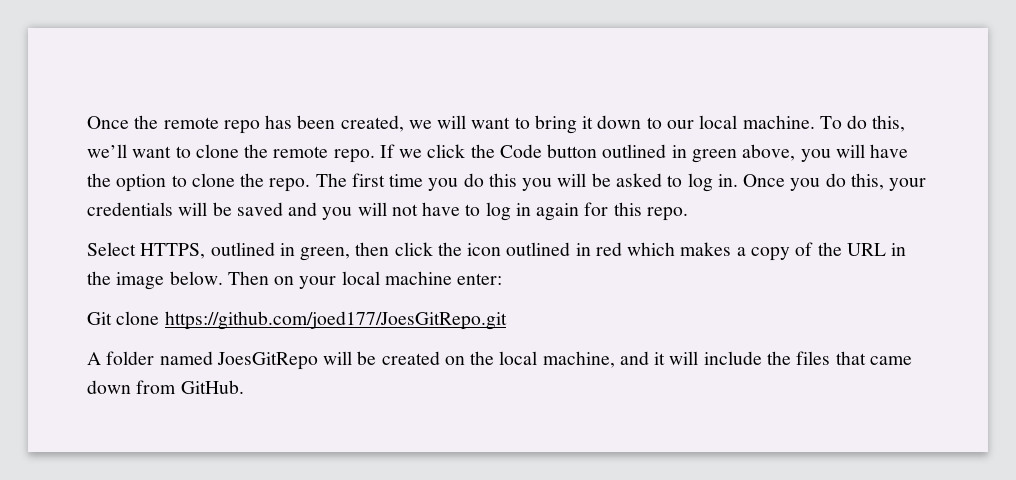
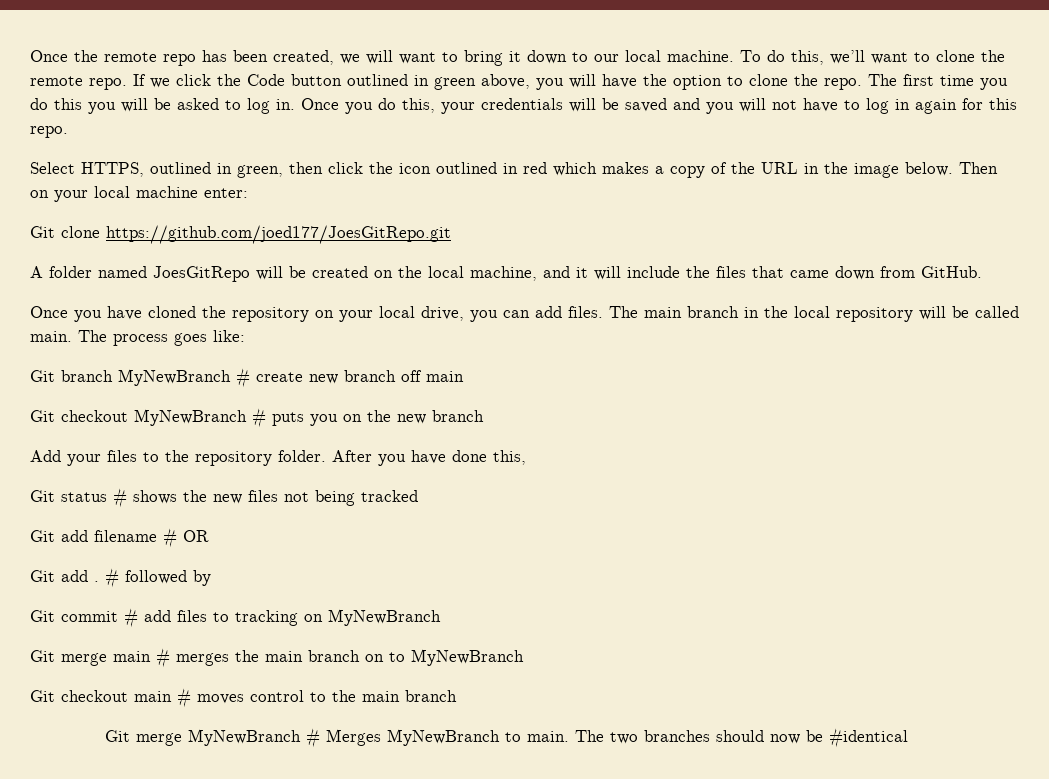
+ Once you have cloned the repository on your local drive, you can add files. The main branch in the local repository will be called main. The process goes like:
+ Git branch MyNewBranch # create new branch off main
+ Git checkout MyNewBranch # puts you on the new branch
+ Add your files to the repository folder. After you have done this,
+ Git status # shows the new files not being tracked
+ Git add filename # OR
+ Git add . # followed by
+ Git commit # add files to tracking on MyNewBranch
+ Git merge main # merges the main branch on to MyNewBranch
+ Git checkout main # moves control to the main branch
+ Git merge MyNewBranch # Merges MyNewBranch to main. The two branches should now be #identical

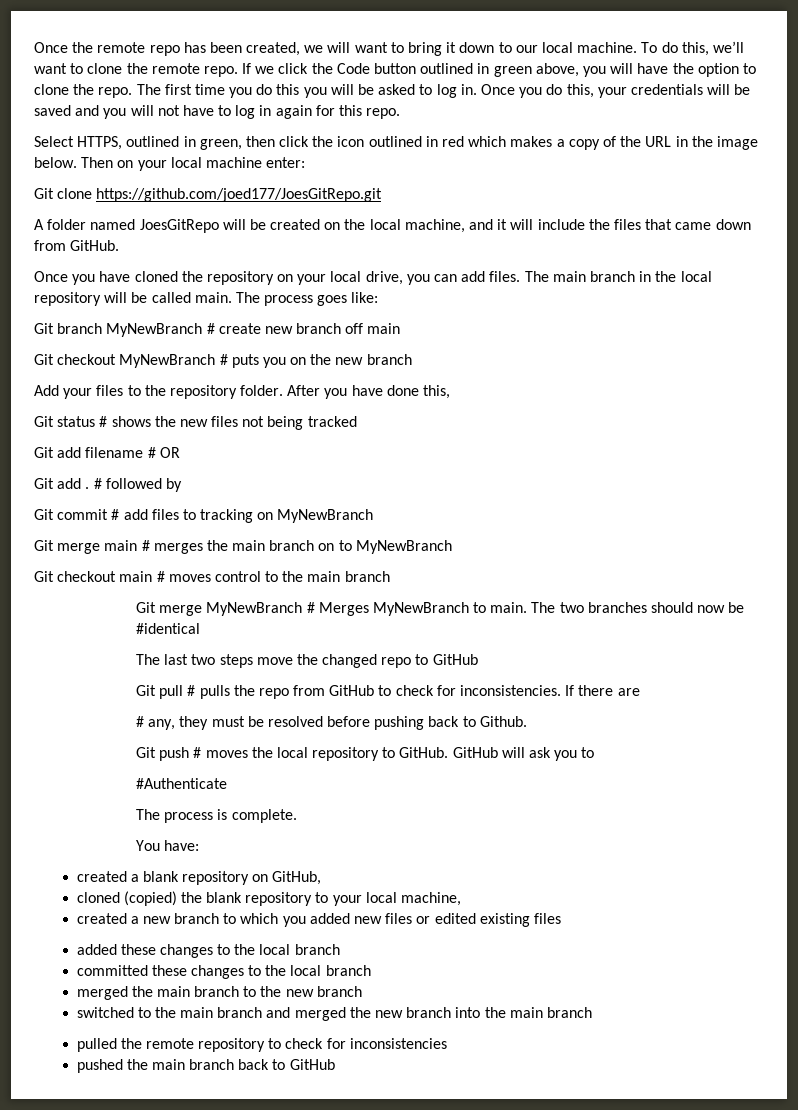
+ The last two steps move the changed repo to GitHub
+ Git pull # pulls the repo from GitHub to check for inconsistencies. If there are
+ # any, they must be resolved before pushing back to Github.
+ Git push # moves the local repository to GitHub. GitHub will ask you to
+ #Authenticate
+ The process is complete.
+ You have:
+ created a blank repository on GitHub,
+ cloned (copied) the blank repository to your local machine,
+ created a new branch to which you added new files or edited existing files
+ added these changes to the local branch
+ committed these changes to the local branch
+ merged the main branch to the new branch
+ switched to the main branch and merged the new branch into the main branch
+ pulled the remote repository to check for inconsistencies
+ pushed the main branch back to GitHub

